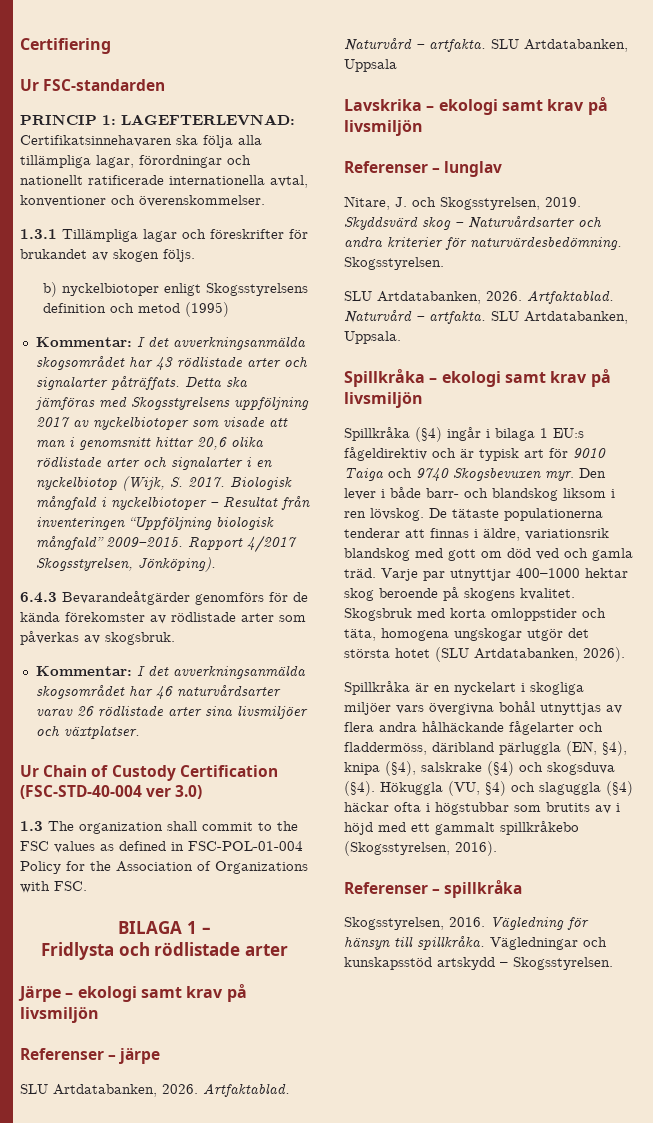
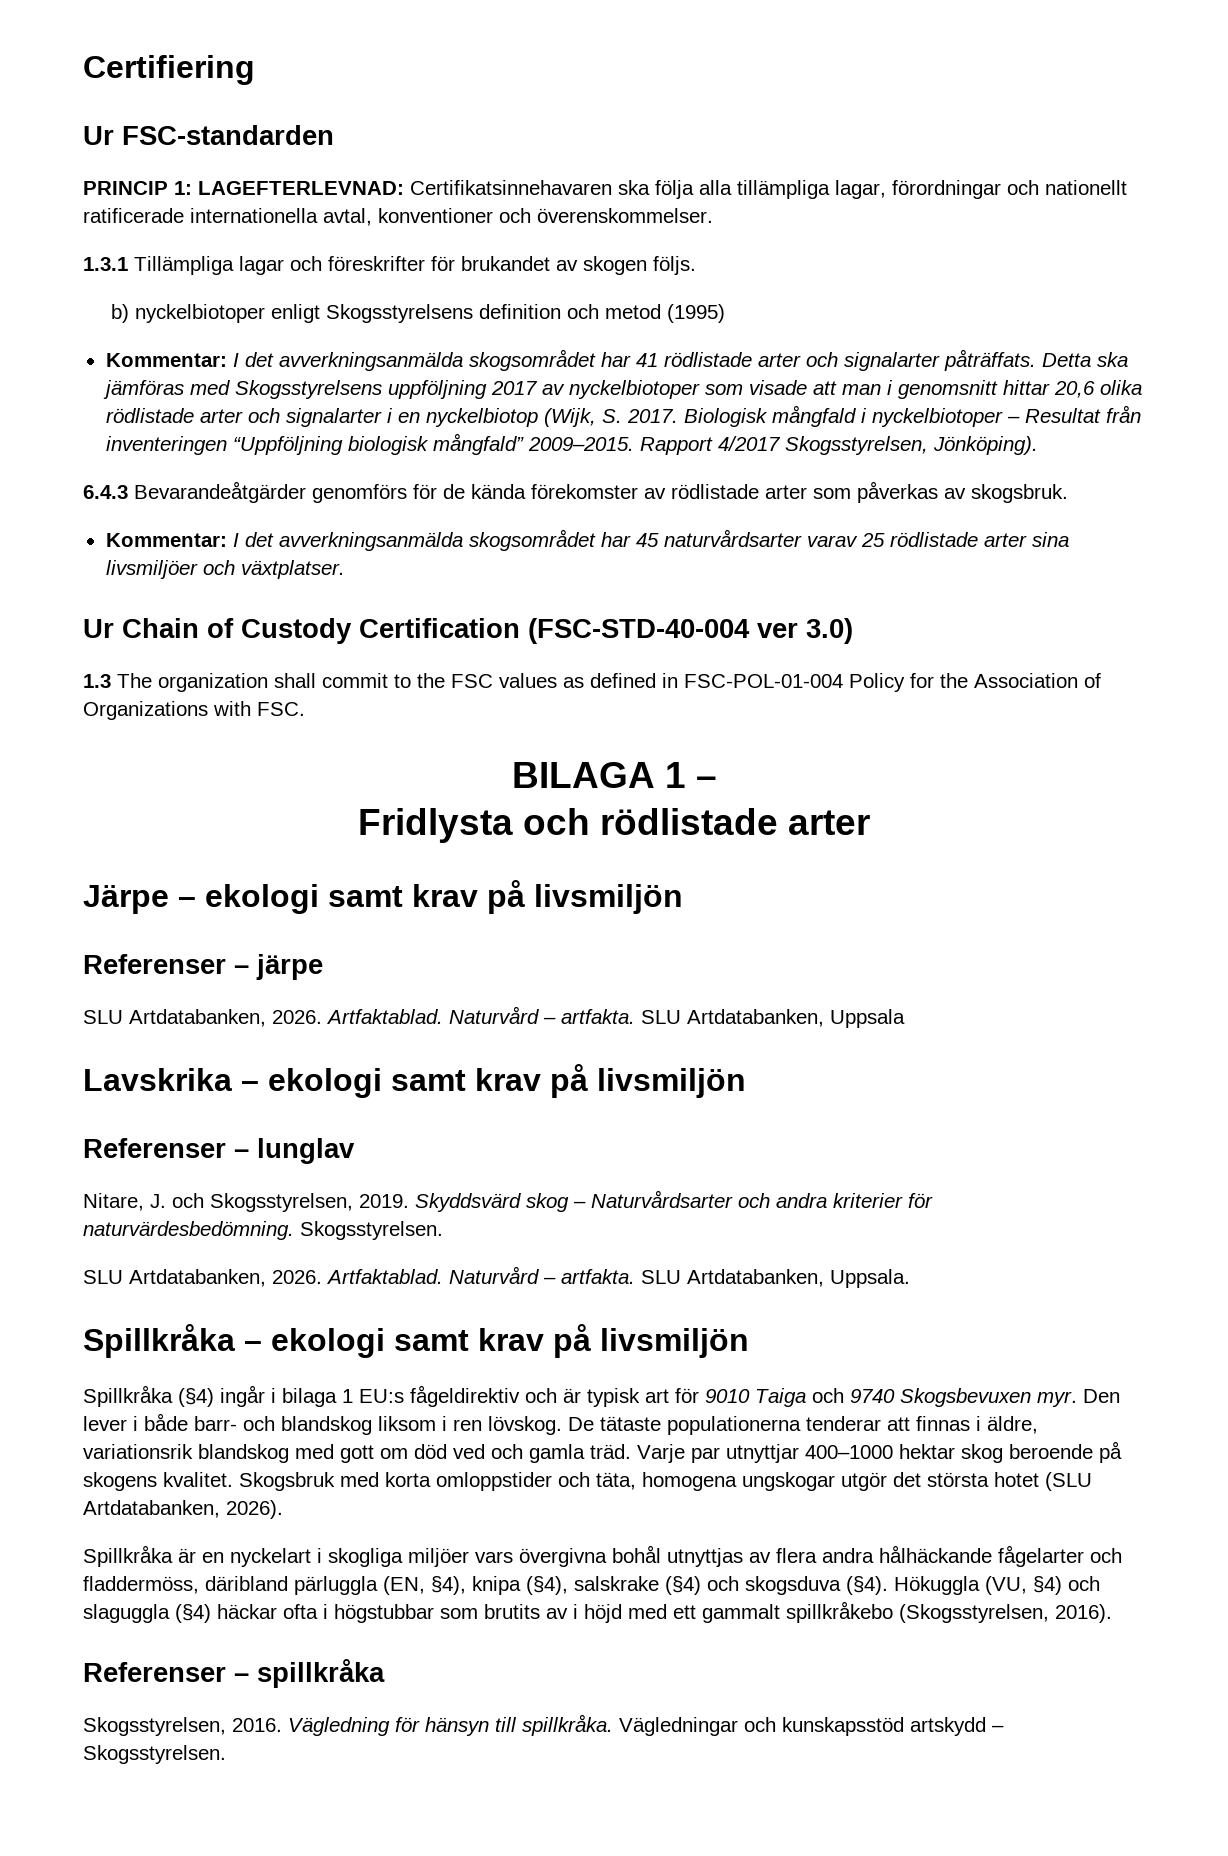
- Kommentar: I det avverkningsanmälda skogsområdet har 43 rödlistade arter och signalarter påträffats.
+ Kommentar: I det avverkningsanmälda skogsområdet har 41 rödlistade arter och signalarter påträffats.
- Kommentar: I det avverkningsanmälda skogsområdet har 46 naturvårdsarter varav 26 rödlistade arter sina livsmiljöer och växtplatser.
+ Kommentar: I det avverkningsanmälda skogsområdet har 45 naturvårdsarter varav 25 rödlistade arter sina livsmiljöer och växtplatser.

